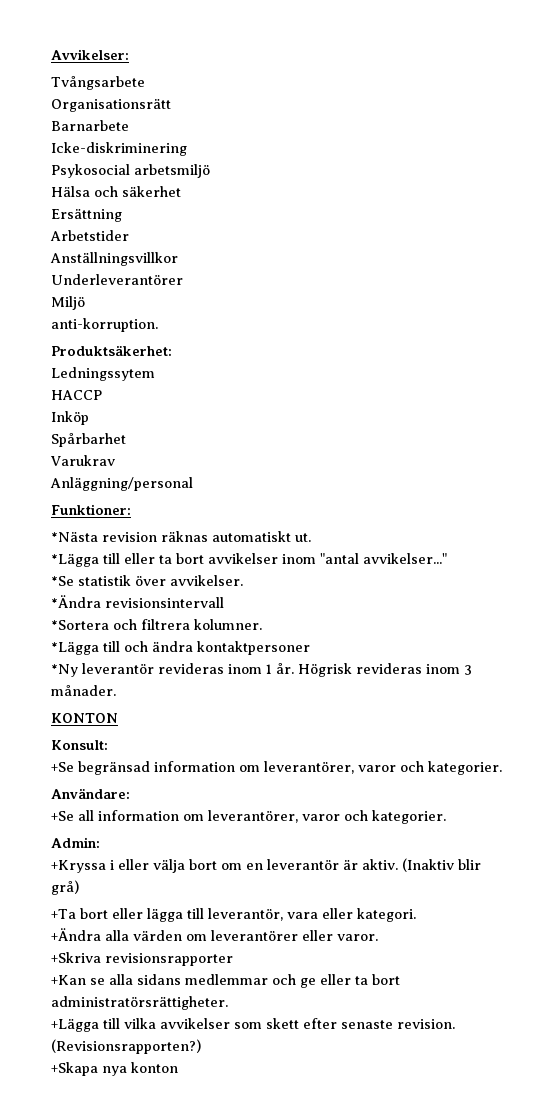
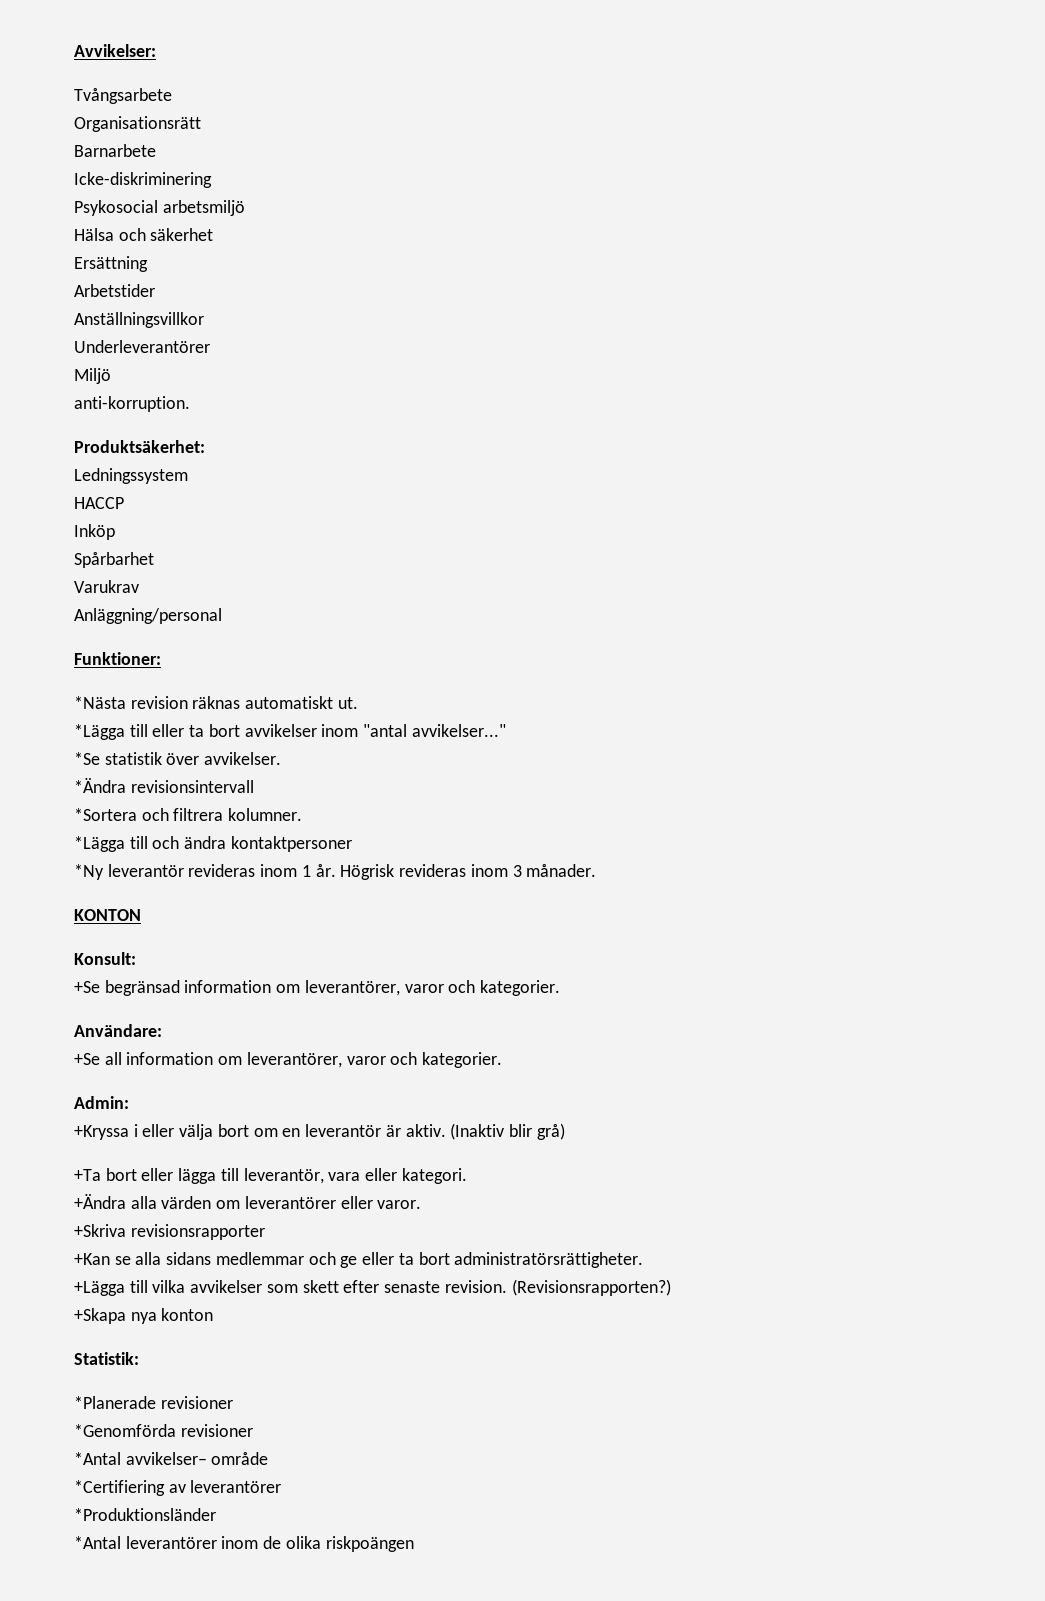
- Ledningssytem
+ Ledningssystem
+ Statistik:
+ *Planerade revisioner
+ *Genomförda revisioner
+ *Antal avvikelser– område
+ *Certifiering av leverantörer
+ *Produktionsländer
+ *Antal leverantörer inom de olika riskpoängen

